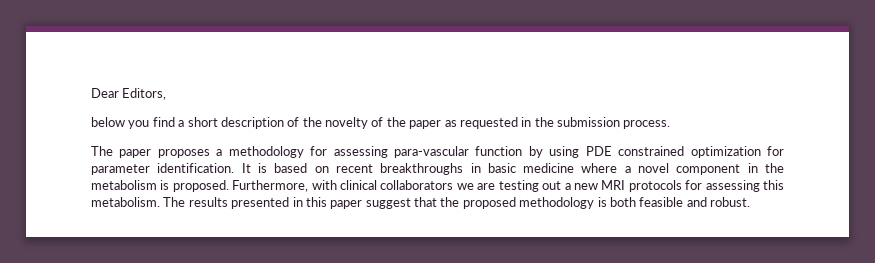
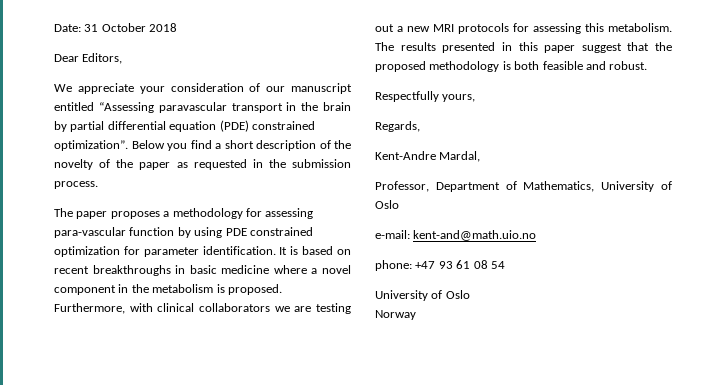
+ Date: 31 October 2018
  Dear Editors,
- below you find a short description of the novelty of the paper as requested in the submission process.
+ We appreciate your consideration of our manuscript entitled “Assessing paravascular transport in the brain by partial differential equation (PDE) constrained optimization”. Below you find a short description of the novelty of the paper as requested in the submission process.
+ Respectfully yours,
+ Regards,
+ Kent-Andre Mardal,
+ Professor, Department of Mathematics, University of Oslo
+ e-mail: kent-and@math.uio.no
+ phone: +47 93 61 08 54
+ University of Oslo
+ Norway

